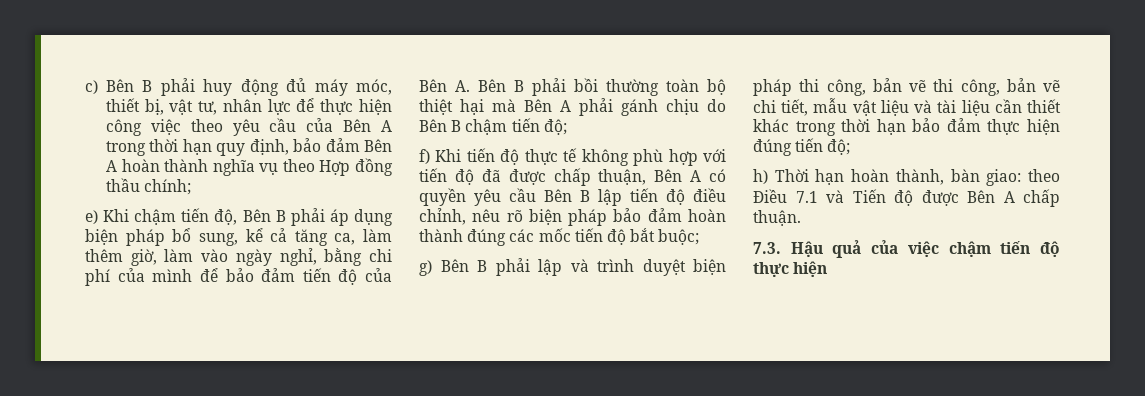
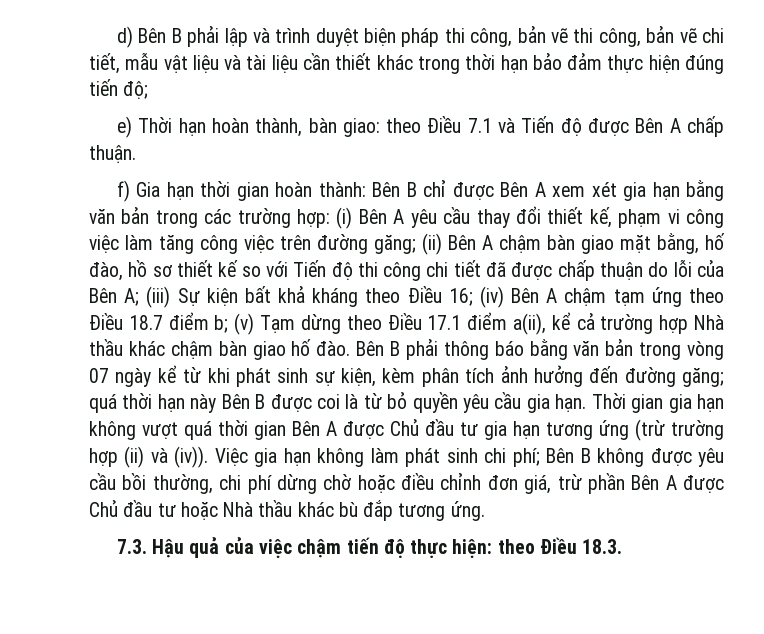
- c) Bên B phải huy động đủ máy móc, thiết bị, vật tư, nhân lực để thực hiện công việc theo yêu cầu của Bên A trong thời hạn quy định, bảo đảm Bên A hoàn thành nghĩa vụ theo Hợp đồng thầu chính;
- e) Khi chậm tiến độ, Bên B phải áp dụng biện pháp bổ sung, kể cả tăng ca, làm thêm giờ, làm vào ngày nghỉ, bằng chi phí của mình để bảo đảm tiến độ của Bên A. Bên B phải bồi thường toàn bộ thiệt hại mà Bên A phải gánh chịu do Bên B chậm tiến độ;
- f) Khi tiến độ thực tế không phù hợp với tiến độ đã được chấp thuận, Bên A có quyền yêu cầu Bên B lập tiến độ điều chỉnh, nêu rõ biện pháp bảo đảm hoàn thành đúng các mốc tiến độ bắt buộc;
- g) Bên B phải lập và trình duyệt biện pháp thi công, bản vẽ thi công, bản vẽ chi tiết, mẫu vật liệu và tài liệu cần thiết khác trong thời hạn bảo đảm thực hiện đúng tiến độ;
+ d) Bên B phải lập và trình duyệt biện pháp thi công, bản vẽ thi công, bản vẽ chi tiết, mẫu vật liệu và tài liệu cần thiết khác trong thời hạn bảo đảm thực hiện đúng tiến độ;
- h) Thời hạn hoàn thành, bàn giao: theo Điều 7.1 và Tiến độ được Bên A chấp thuận.
+ e) Thời hạn hoàn thành, bàn giao: theo Điều 7.1 và Tiến độ được Bên A chấp thuận.
+ f) Gia hạn thời gian hoàn thành: Bên B chỉ được Bên A xem xét gia hạn bằng văn bản trong các trường hợp: (i) Bên A yêu cầu thay đổi thiết kế, phạm vi công việc làm tăng công việc trên đường găng; (ii) Bên A chậm bàn giao mặt bằng, hố đào, hồ sơ thiết kế so với Tiến độ thi công chi tiết đã được chấp thuận do lỗi của Bên A; (iii) Sự kiện bất khả kháng theo Điều 16; (iv) Bên A chậm tạm ứng theo Điều 18.7 điểm b; (v) Tạm dừng theo Điều 17.1 điểm a(ii), kể cả trường hợp Nhà thầu khác chậm bàn giao hố đào. Bên B phải thông báo bằng văn bản trong vòng 07 ngày kể từ khi phát sinh sự kiện, kèm phân tích ảnh hưởng đến đường găng; quá thời hạn này Bên B được coi là từ bỏ quyền yêu cầu gia hạn. Thời gian gia hạn không vượt quá thời gian Bên A được Chủ đầu tư gia hạn tương ứng (trừ trường hợp (ii) và (iv)). Việc gia hạn không làm phát sinh chi phí; Bên B không được yêu cầu bồi thường, chi phí dừng chờ hoặc điều chỉnh đơn giá, trừ phần Bên A được Chủ đầu tư hoặc Nhà thầu khác bù đắp tương ứng.
- 7.3. Hậu quả của việc chậm tiến độ thực hiện
+ 7.3. Hậu quả của việc chậm tiến độ thực hiện: theo Điều 18.3.

